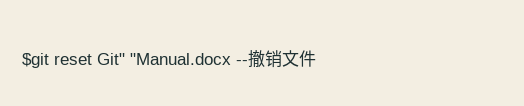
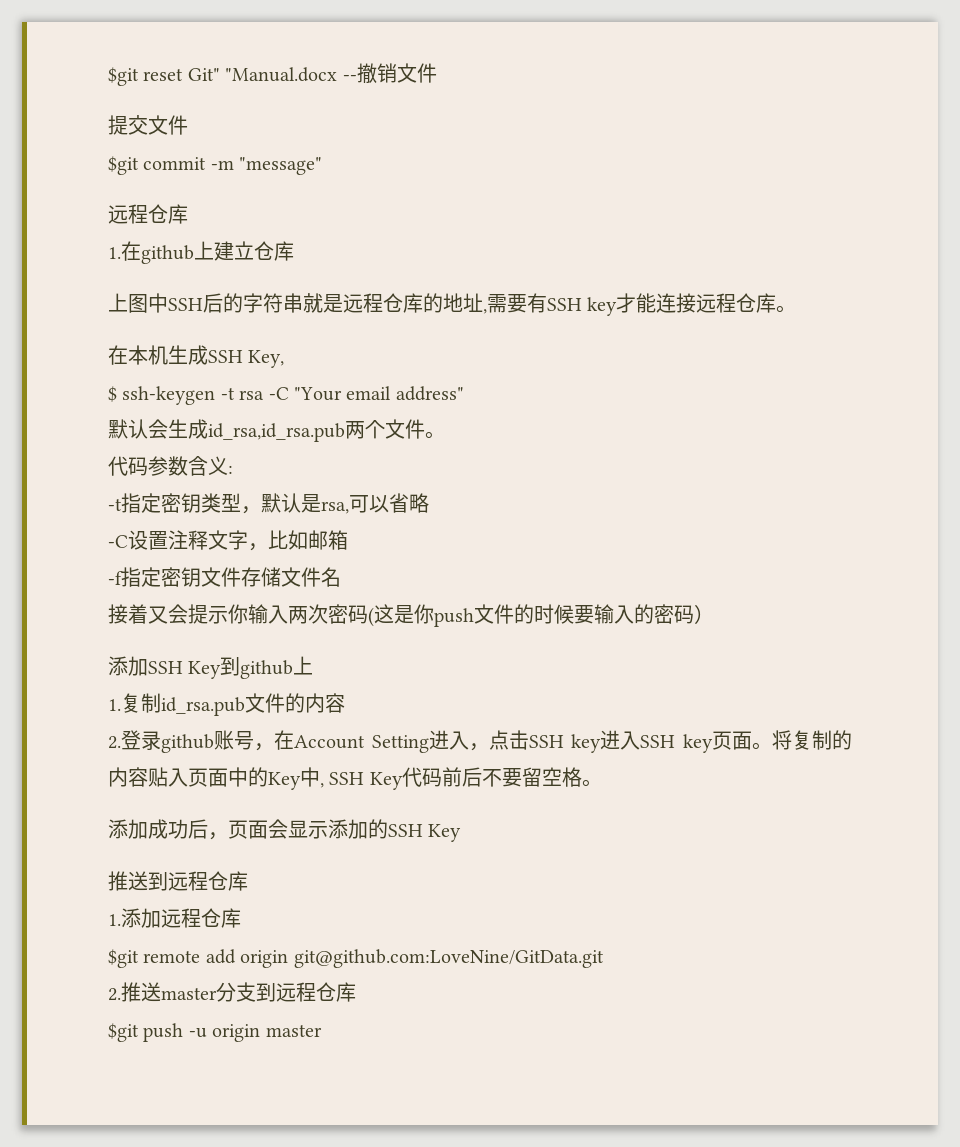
+ 提交文件
+ $git commit -m "message"
+ 远程仓库
+ 1.在github上建立仓库
+ 上图中SSH后的字符串就是远程仓库的地址,需要有SSH key才能连接远程仓库。
+ 在本机生成SSH Key,
+ $ ssh-keygen -t rsa -C "Your email address"
+ 默认会生成id_rsa,id_rsa.pub两个文件。
+ 代码参数含义:
+ -t指定密钥类型，默认是rsa,可以省略
+ -C设置注释文字，比如邮箱
+ -f指定密钥文件存储文件名
+ 接着又会提示你输入两次密码(这是你push文件的时候要输入的密码）
+ 添加SSH Key到github上
+ 1.复制id_rsa.pub文件的内容
+ 2.登录github账号，在Account Setting进入，点击SSH key进入SSH key页面。将复制的内容贴入页面中的Key中, SSH Key代码前后不要留空格。
+ 添加成功后，页面会显示添加的SSH Key
+ 推送到远程仓库
+ 1.添加远程仓库
+ $git remote add origin git@github.com:LoveNine/GitData.git
+ 2.推送master分支到远程仓库
+ $git push -u origin master

